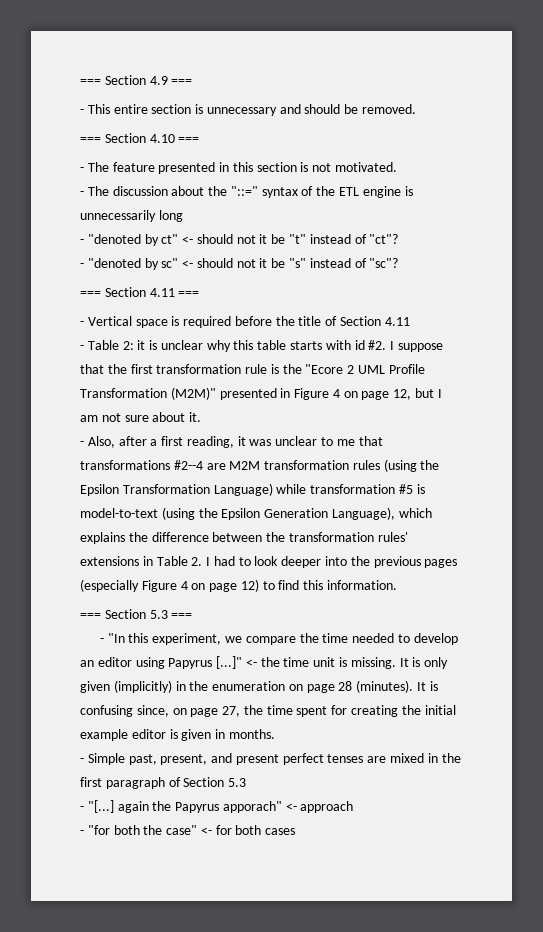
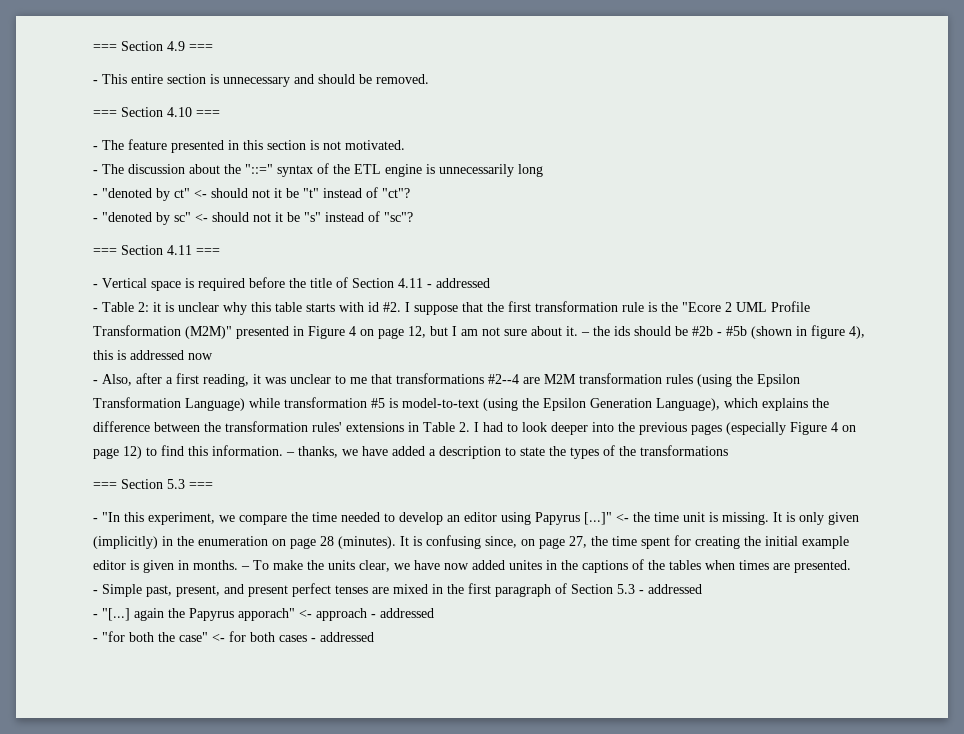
- - Vertical space is required before the title of Section 4.11
+ - Vertical space is required before the title of Section 4.11 - addressed
+ – the ids should be #2b - #5b (shown in figure 4), this is addressed now
+ – thanks, we have added a description to state the types of the transformations
+ – To make the units clear, we have now added unites in the captions of the tables when times are presented.
- - Simple past, present, and present perfect tenses are mixed in the first paragraph of Section 5.3
+ - Simple past, present, and present perfect tenses are mixed in the first paragraph of Section 5.3 - addressed
- - "[...] again the Papyrus apporach" <- approach
+ - "[...] again the Papyrus apporach" <- approach - addressed
- - "for both the case" <- for both cases
+ - "for both the case" <- for both cases - addressed

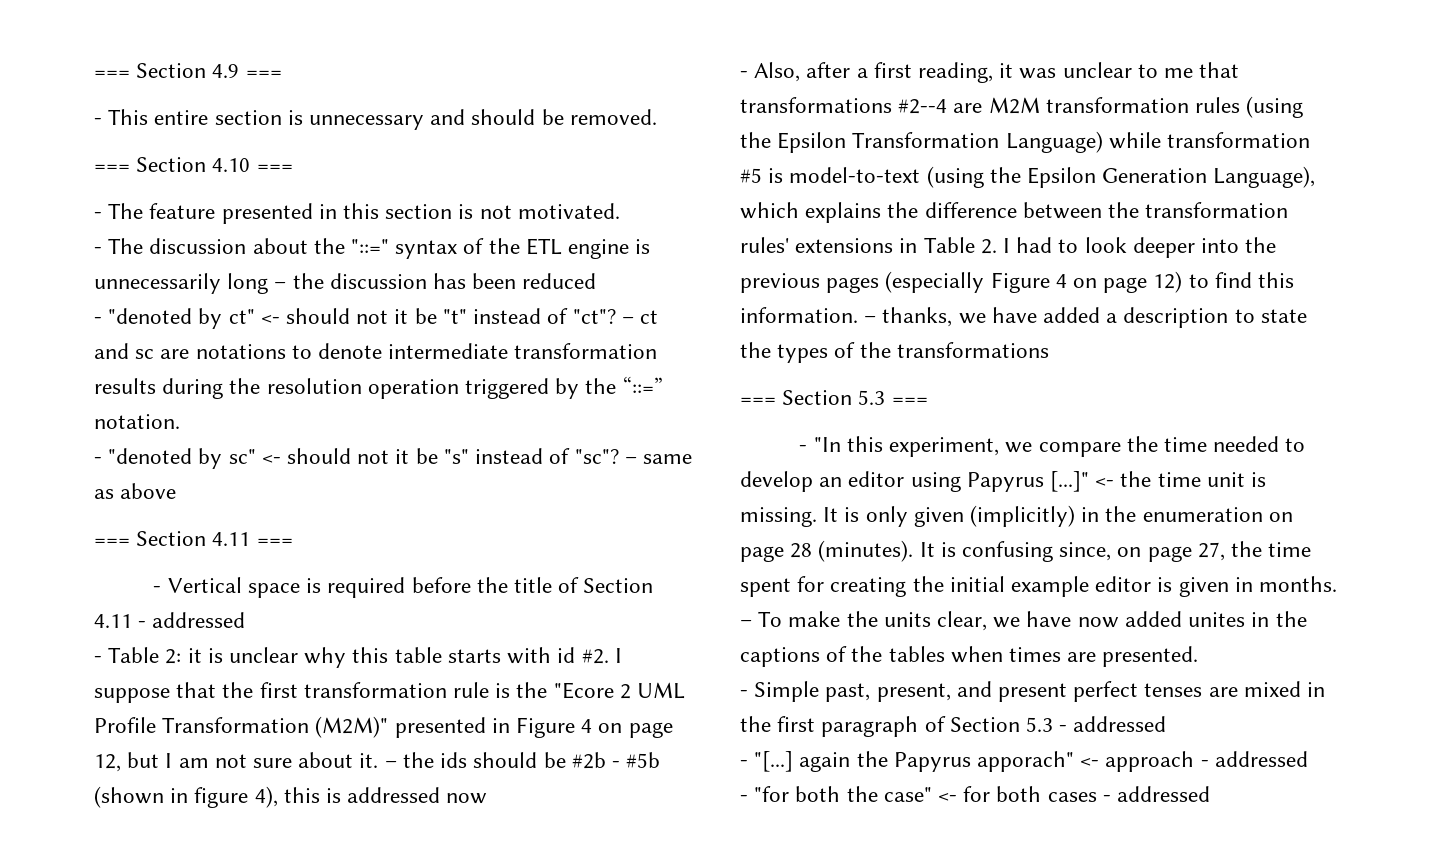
- - The discussion about the "::=" syntax of the ETL engine is unnecessarily long
+ - The discussion about the "::=" syntax of the ETL engine is unnecessarily long – the discussion has been reduced
+ – ct and sc are notations to denote intermediate transformation results during the resolution operation triggered by the “::=” notation.
+ – same as above

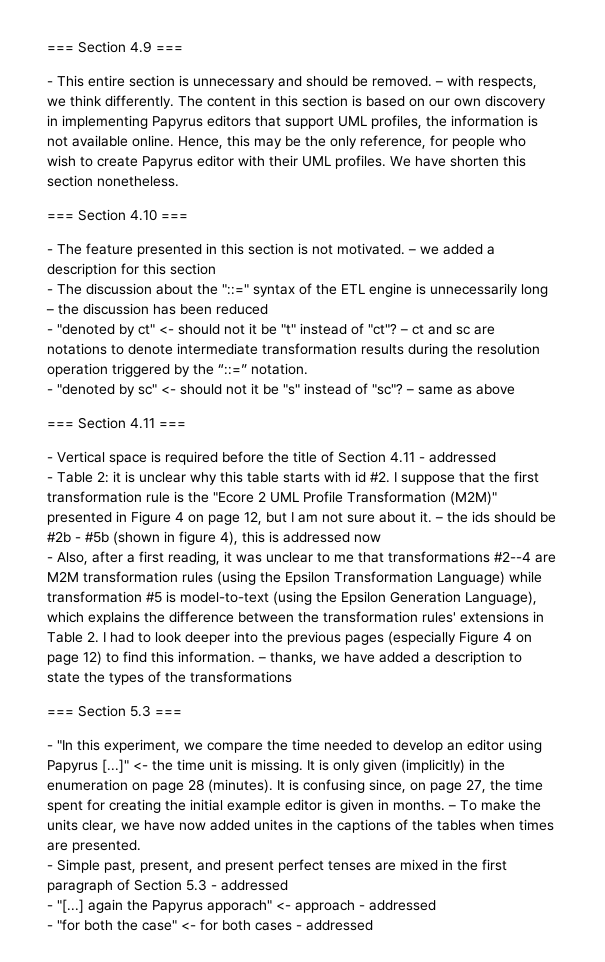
+ – with respects, we think differently. The content in this section is based on our own discovery in implementing Papyrus editors that support UML profiles, the information is not available online. Hence, this may be the only reference, for people who wish to create Papyrus editor with their UML profiles. We have shorten this section nonetheless.
+ – we added a description for this section

